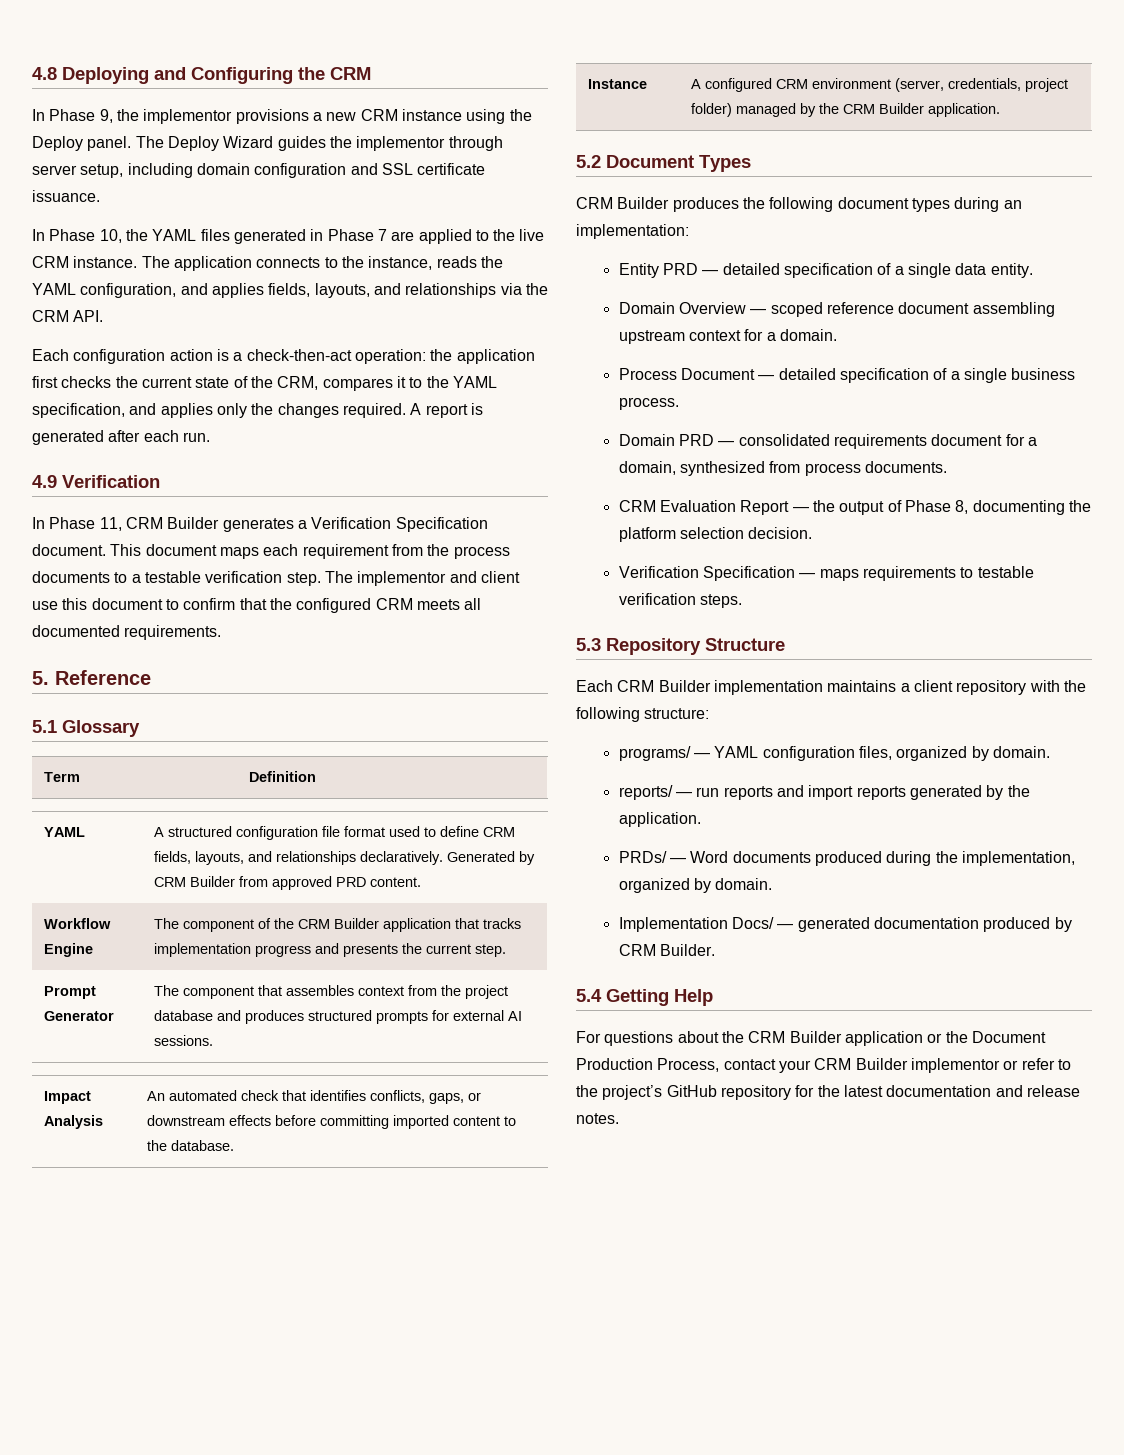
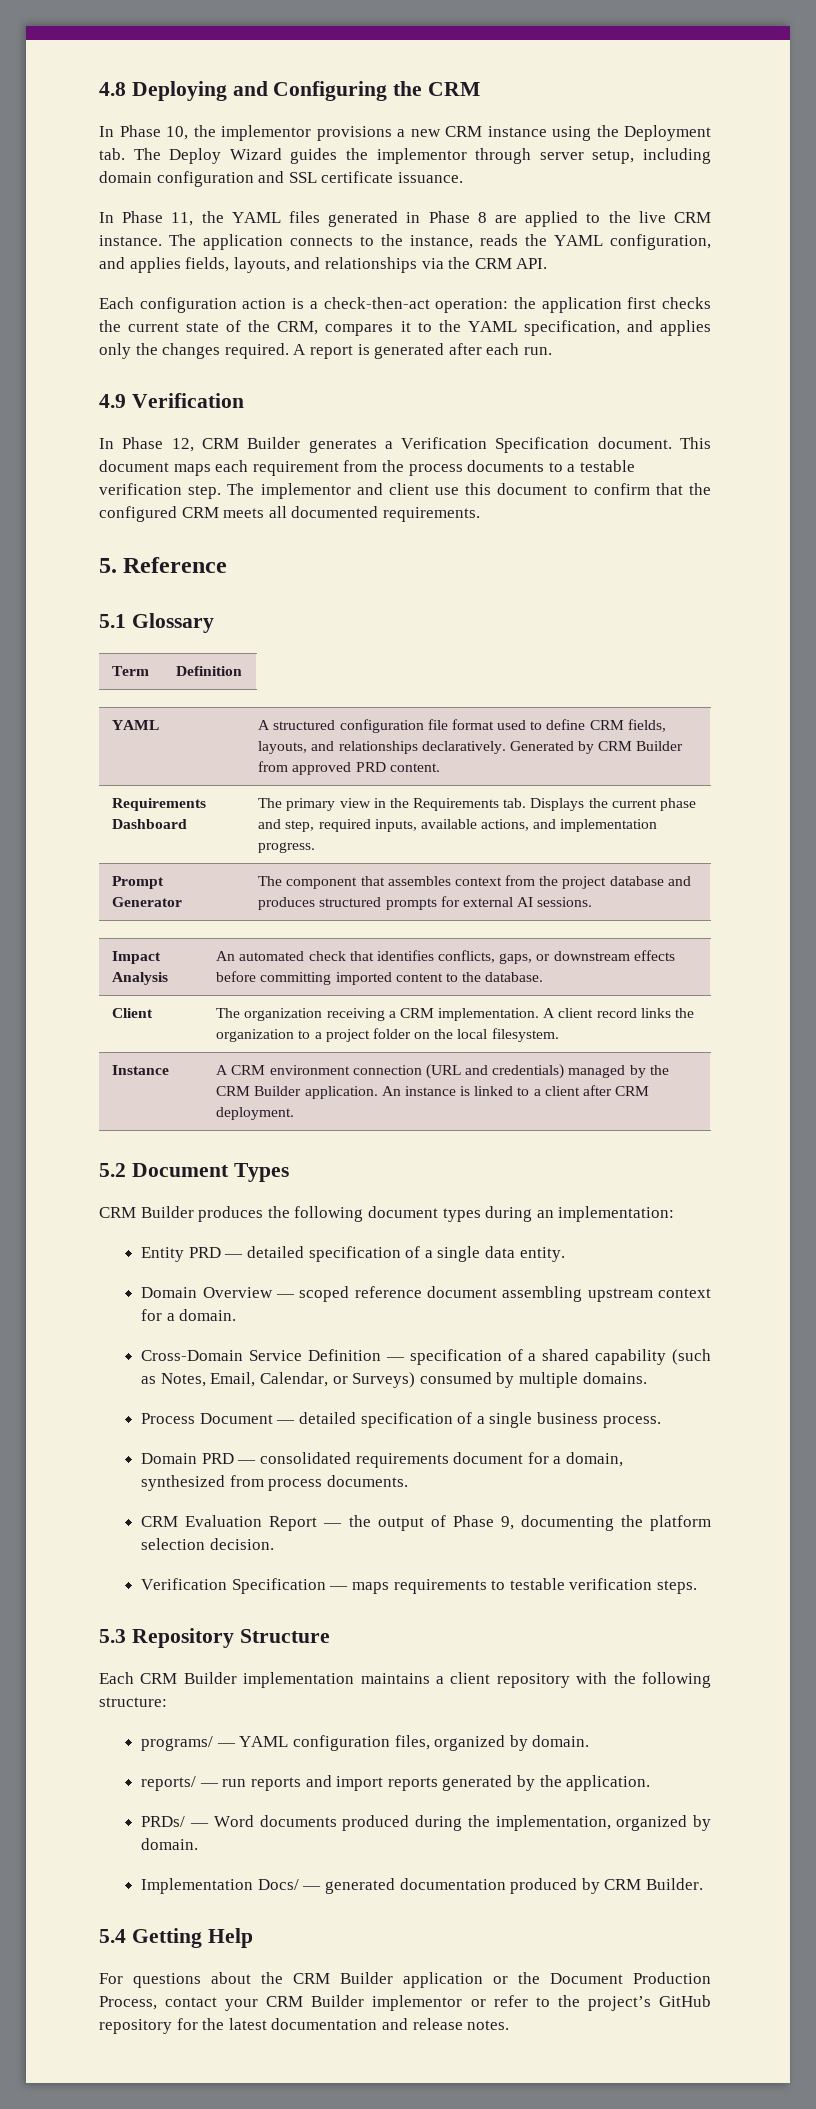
- In Phase 9, the implementor provisions a new CRM instance using the Deploy panel. The Deploy Wizard guides the implementor through server setup, including domain configuration and SSL certificate issuance.
+ In Phase 10, the implementor provisions a new CRM instance using the Deployment tab. The Deploy Wizard guides the implementor through server setup, including domain configuration and SSL certificate issuance.
- In Phase 10, the YAML files generated in Phase 7 are applied to the live CRM instance.
+ In Phase 11, the YAML files generated in Phase 8 are applied to the live CRM instance.
- In Phase 11, CRM Builder generates a Verification Specification document.
+ In Phase 12, CRM Builder generates a Verification Specification document.
- Workflow Engine | The component of the CRM Builder application that tracks implementation progress and presents the current step.
+ Requirements Dashboard | The primary view in the Requirements tab. Displays the current phase and step, required inputs, available actions, and implementation progress.
+ Client | The organization receiving a CRM implementation. A client record links the organization to a project folder on the local filesystem.
- Instance | A configured CRM environment (server, credentials, project folder) managed by the CRM Builder application.
+ Instance | A CRM environment connection (URL and credentials) managed by the CRM Builder application. An instance is linked to a client after CRM deployment.
+ Cross-Domain Service Definition — specification of a shared capability (such as Notes, Email, Calendar, or Surveys) consumed by multiple domains.
- CRM Evaluation Report — the output of Phase 8, documenting the platform selection decision.
+ CRM Evaluation Report — the output of Phase 9, documenting the platform selection decision.

